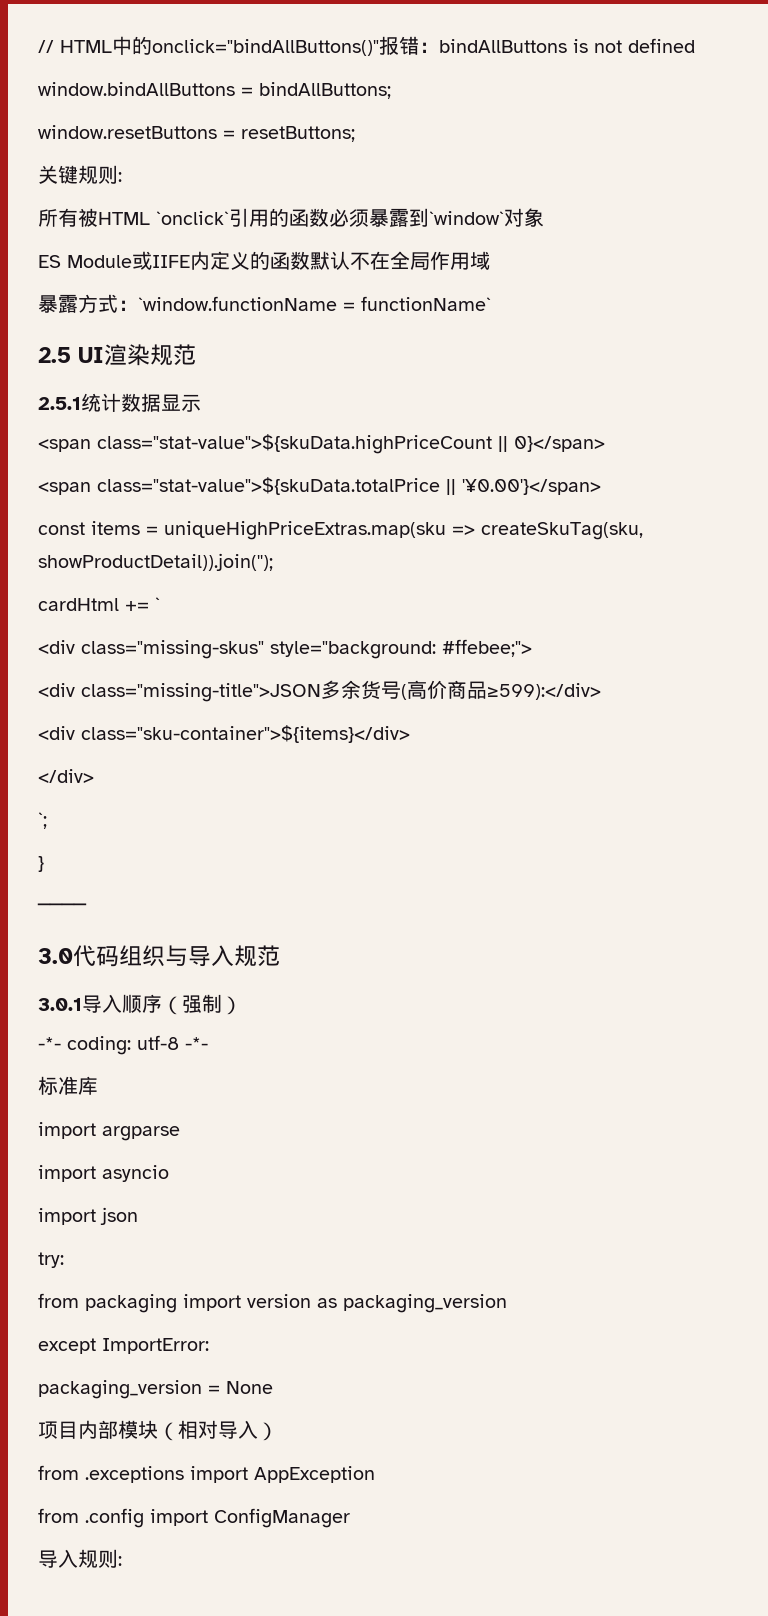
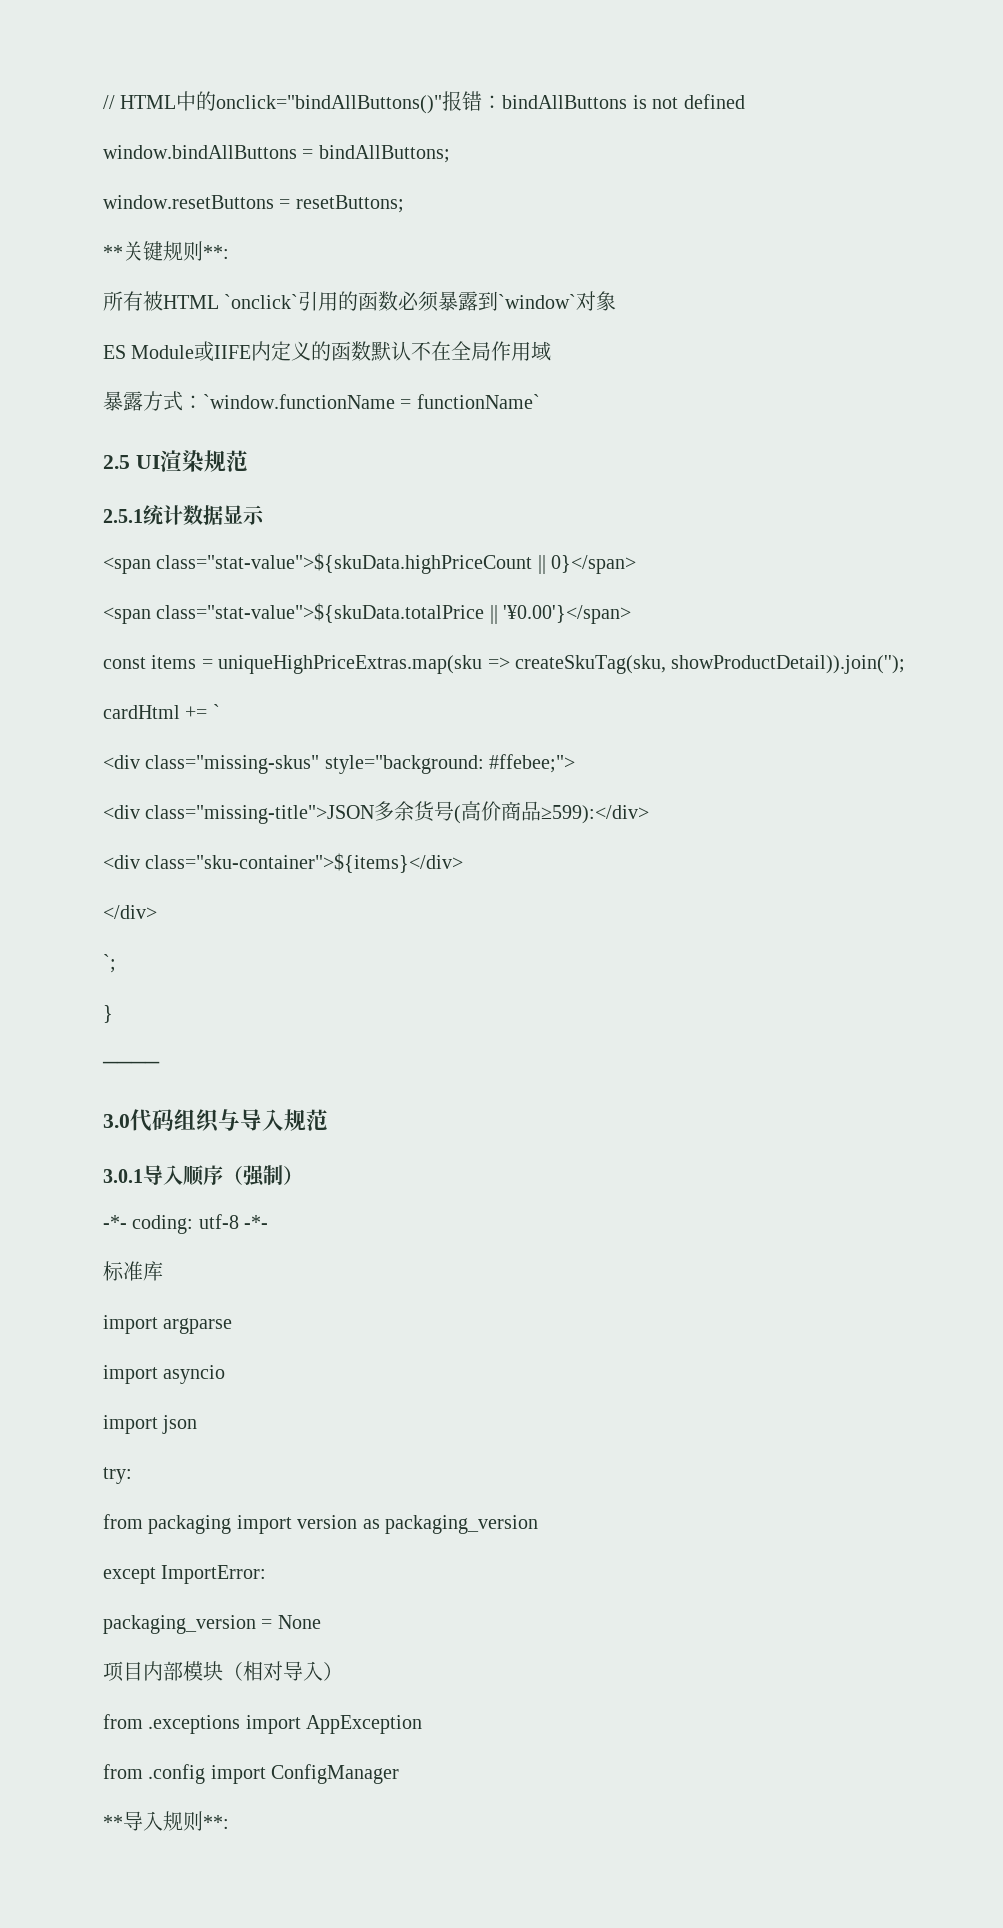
- 关键规则:
+ **关键规则**:
- 导入规则:
+ **导入规则**:

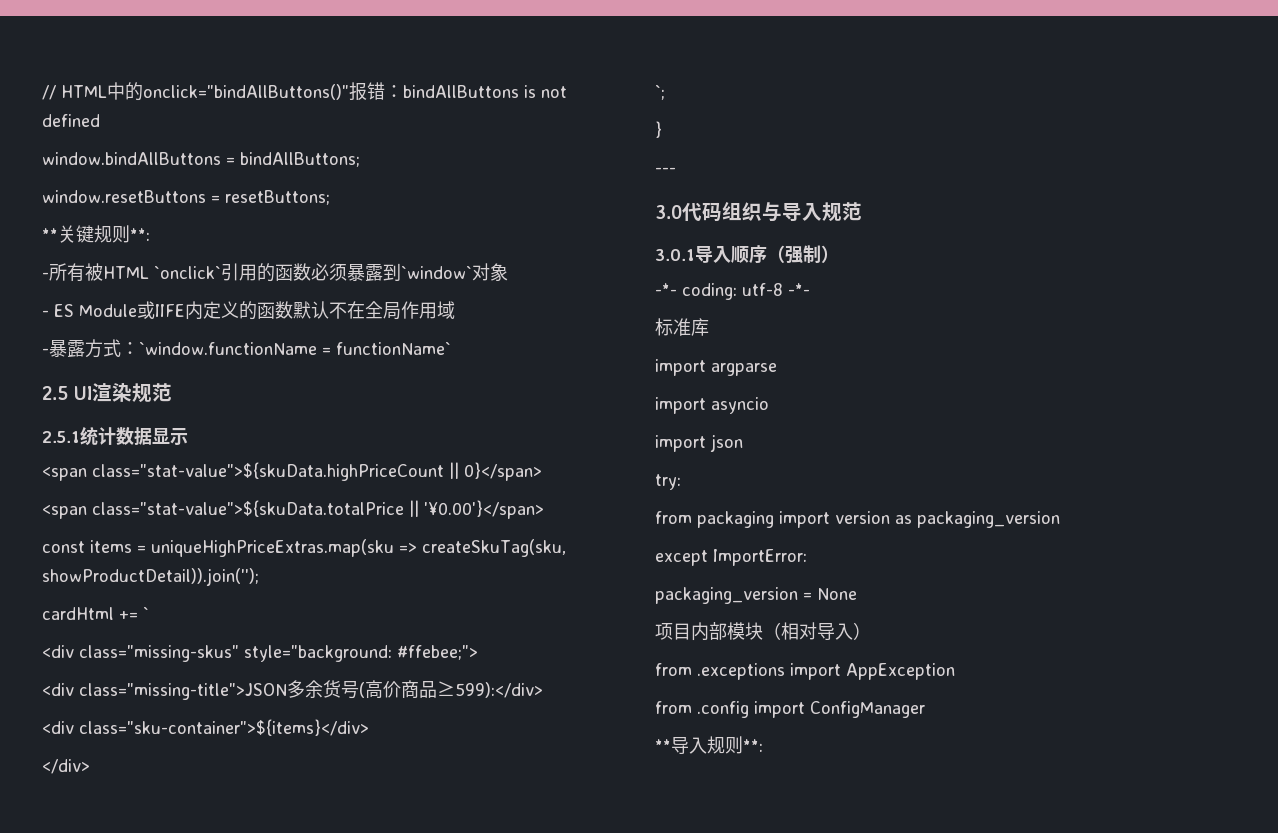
- 所有被HTML `onclick`引用的函数必须暴露到`window`对象
+ -所有被HTML `onclick`引用的函数必须暴露到`window`对象
- ES Module或IIFE内定义的函数默认不在全局作用域
+ - ES Module或IIFE内定义的函数默认不在全局作用域
- 暴露方式：`window.functionName = functionName`
+ -暴露方式：`window.functionName = functionName`
- ────
+ ---

